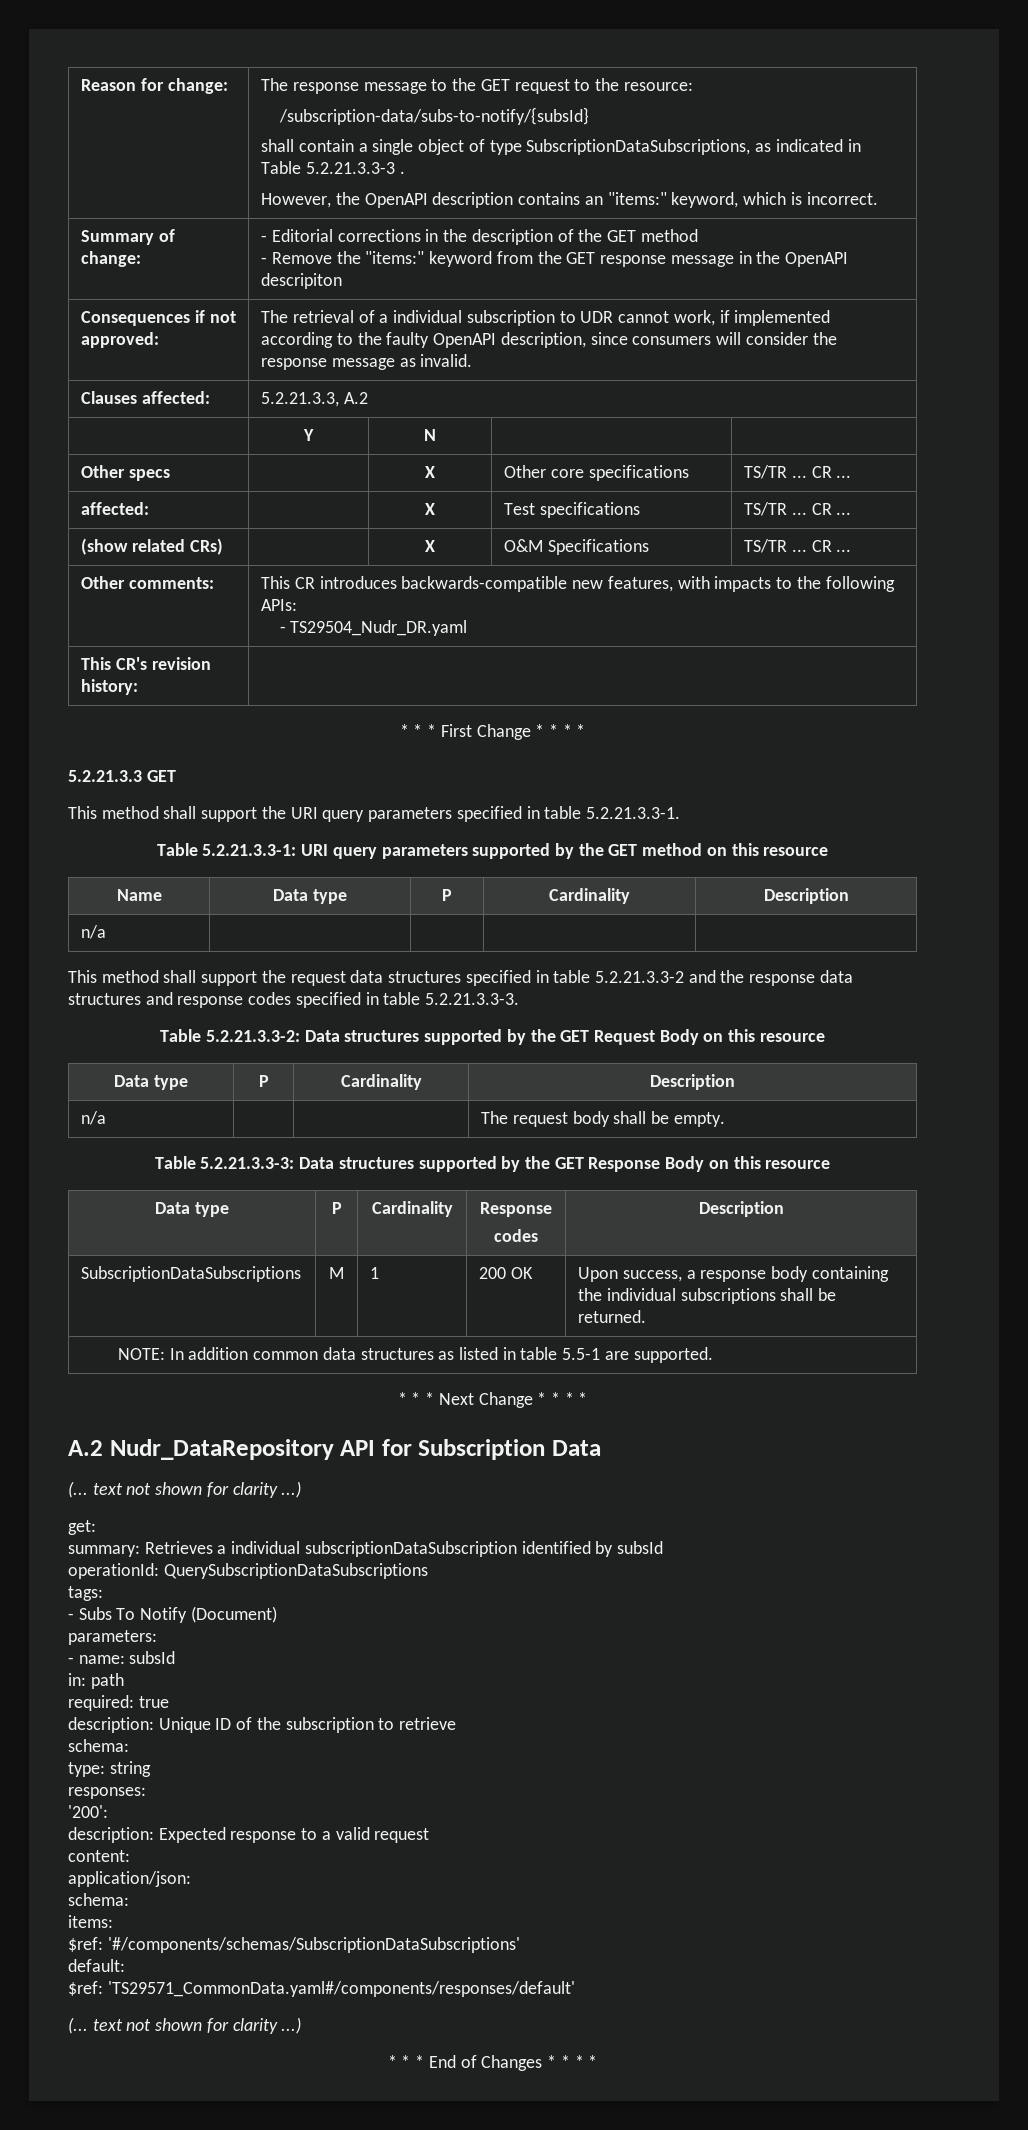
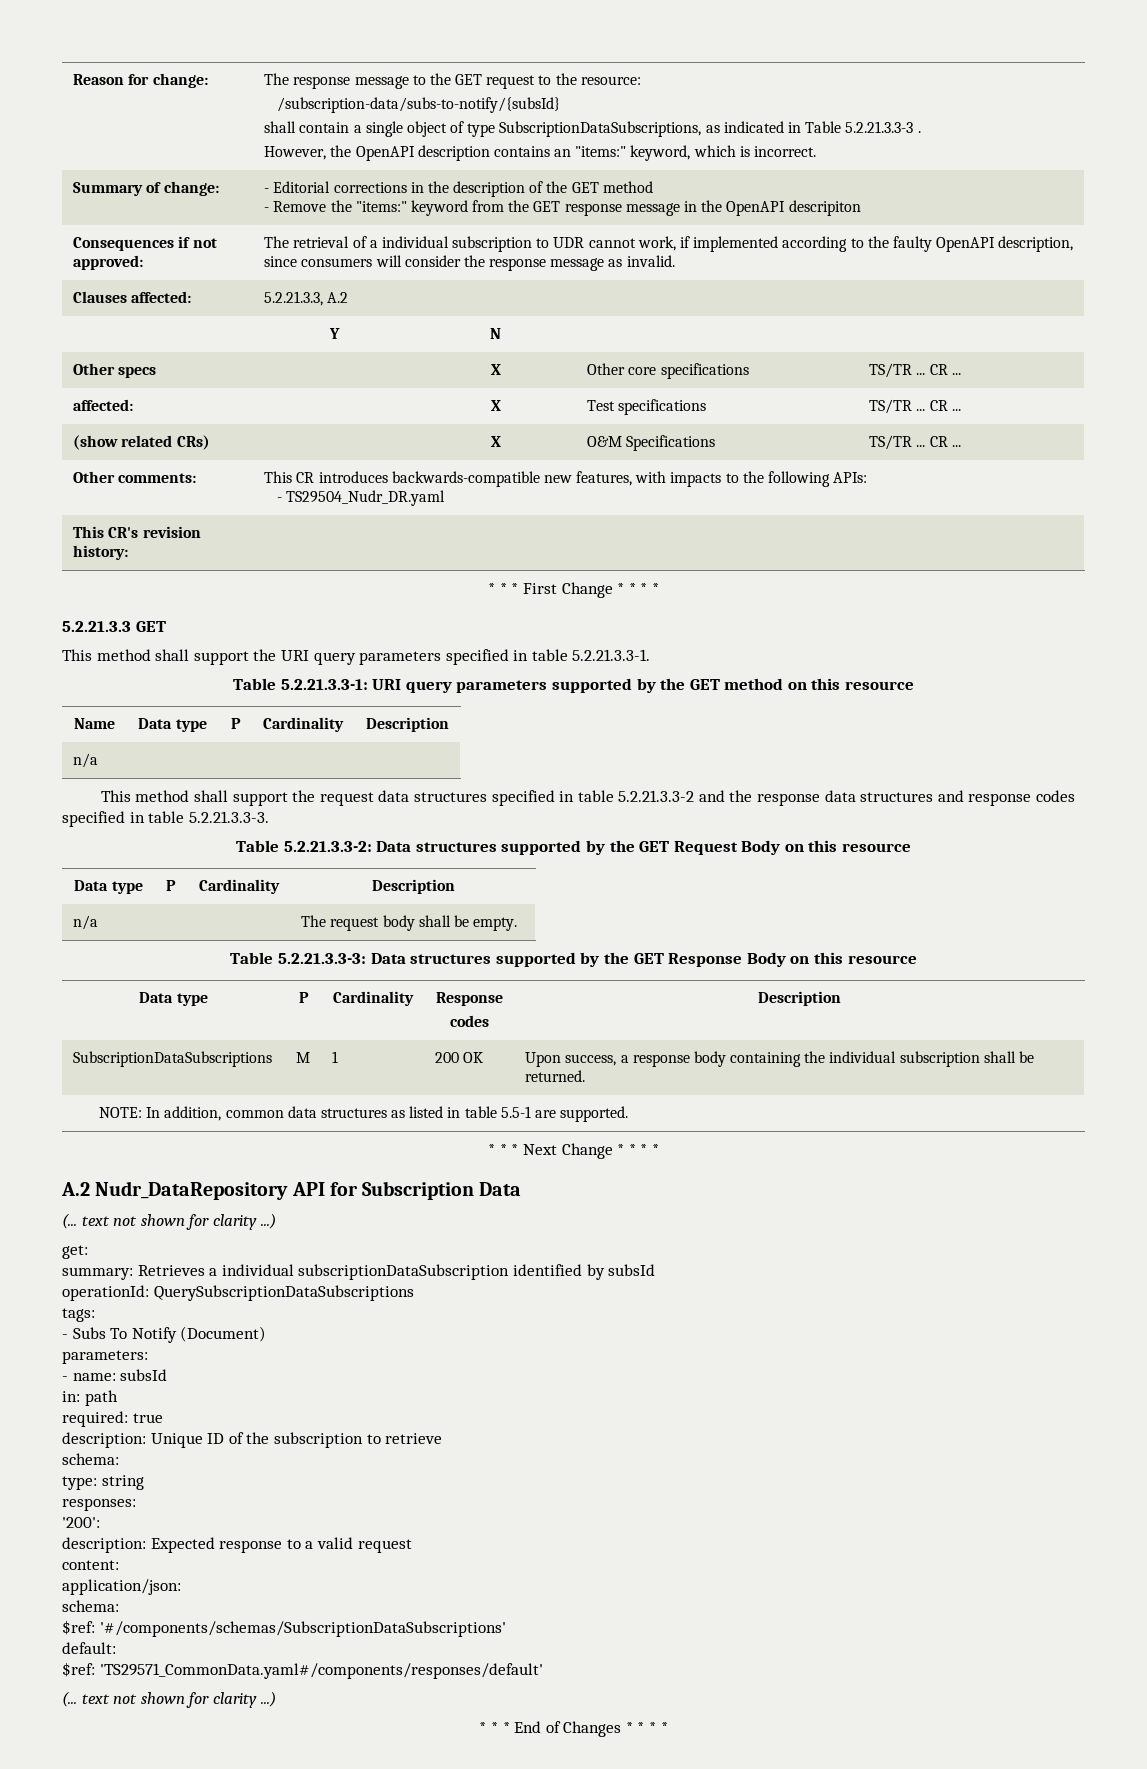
- SubscriptionDataSubscriptions | M | 1 | 200 OK | Upon success, a response body containing the individual subscriptions shall be returned.
+ SubscriptionDataSubscriptions | M | 1 | 200 OK | Upon success, a response body containing the individual subscription shall be returned.
- NOTE: In addition common data structures as listed in table 5.5-1 are supported.
+ NOTE: In addition, common data structures as listed in table 5.5-1 are supported.
- items:

